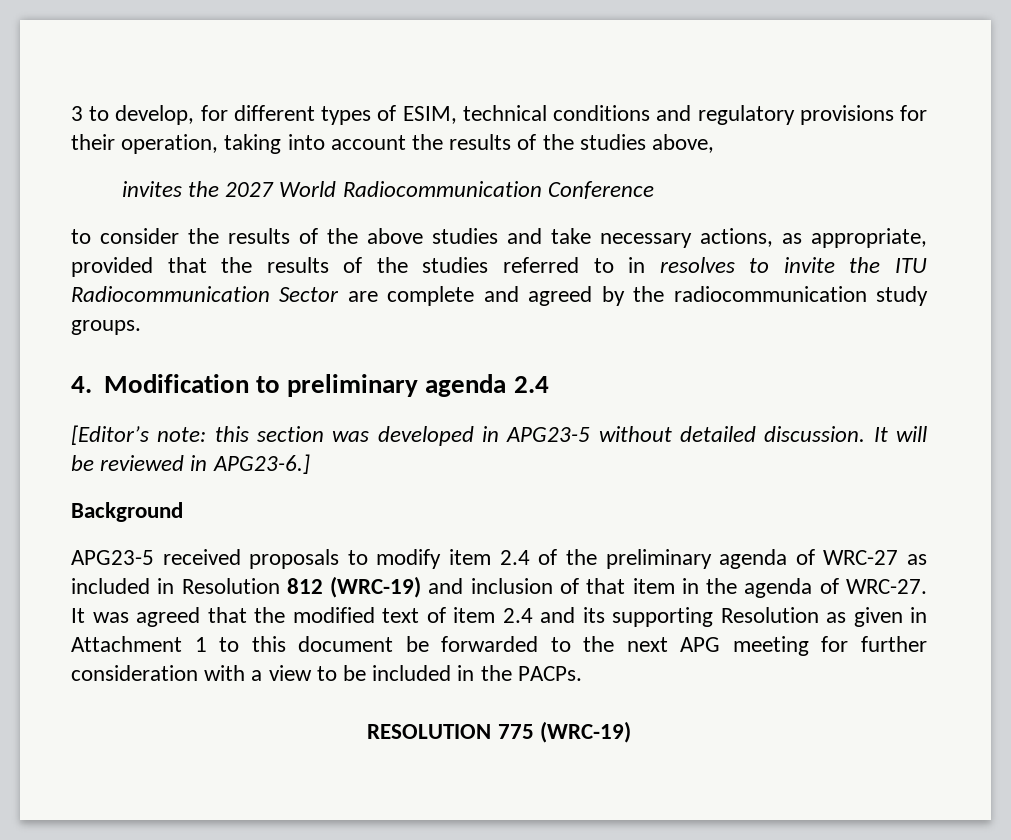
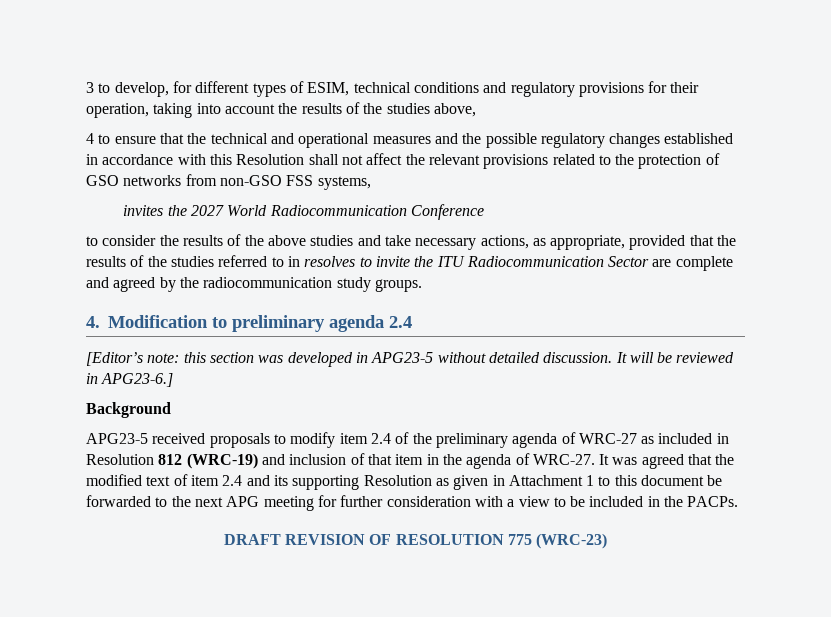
+ 4 to ensure that the technical and operational measures and the possible regulatory changes established in accordance with this Resolution shall not affect the relevant provisions related to the protection of GSO networks from non-GSO FSS systems,
- RESOLUTION 775 (WRC-19)
+ DRAFT REVISION OF RESOLUTION 775 (WRC-23)

